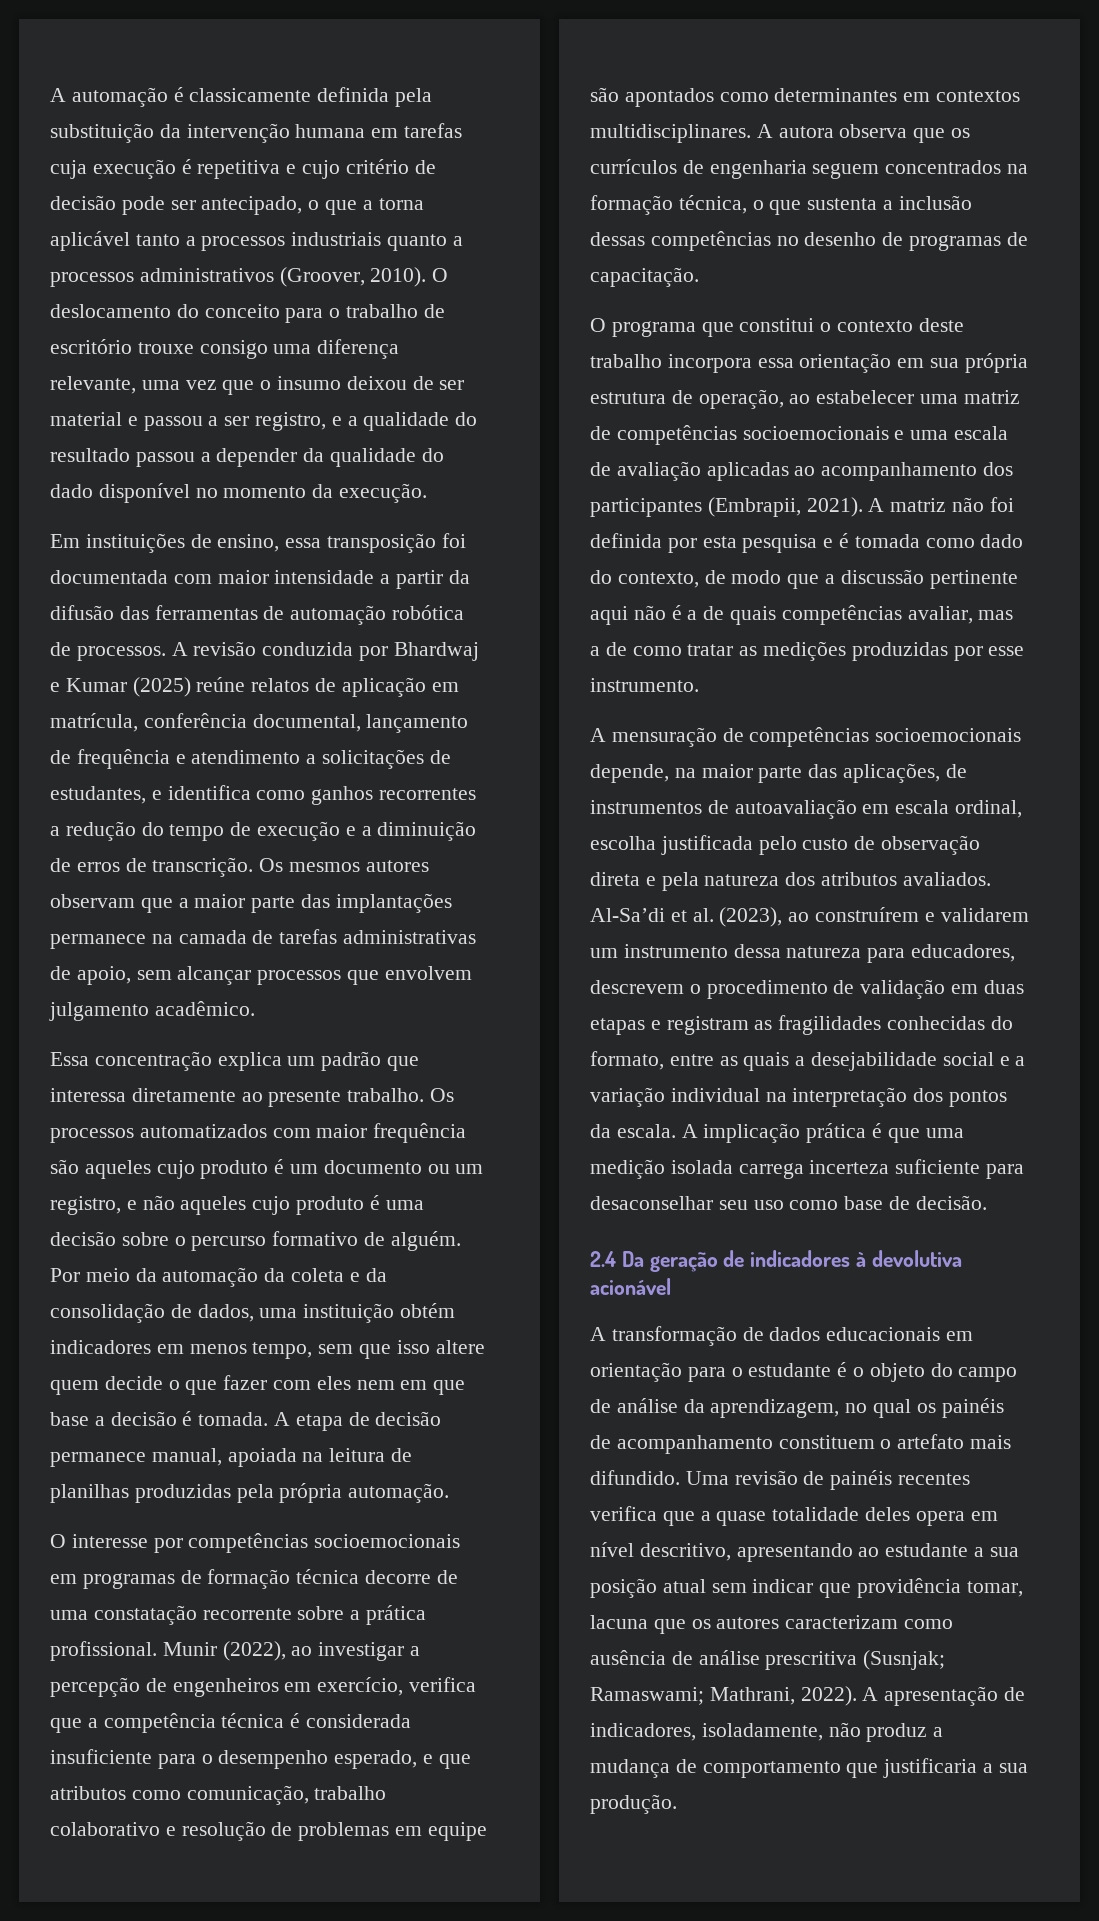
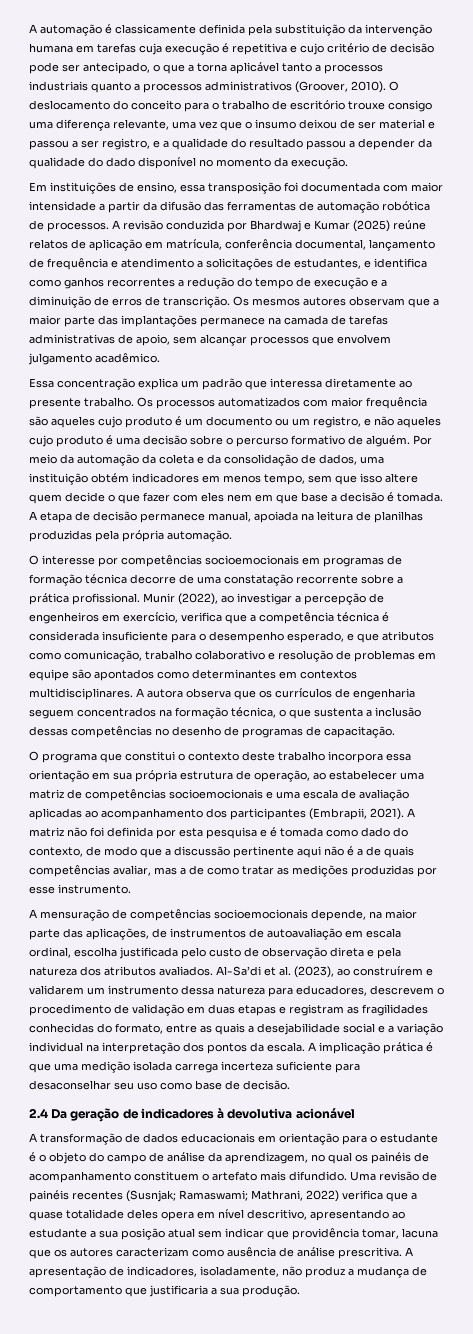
- Uma revisão de painéis recentes verifica que a quase totalidade deles opera em nível descritivo, apresentando ao estudante a sua posição atual sem indicar que providência tomar, lacuna que os autores caracterizam como ausência de análise prescritiva (Susnjak; Ramaswami; Mathrani, 2022).
+ Uma revisão de painéis recentes (Susnjak; Ramaswami; Mathrani, 2022) verifica que a quase totalidade deles opera em nível descritivo, apresentando ao estudante a sua posição atual sem indicar que providência tomar, lacuna que os autores caracterizam como ausência de análise prescritiva.

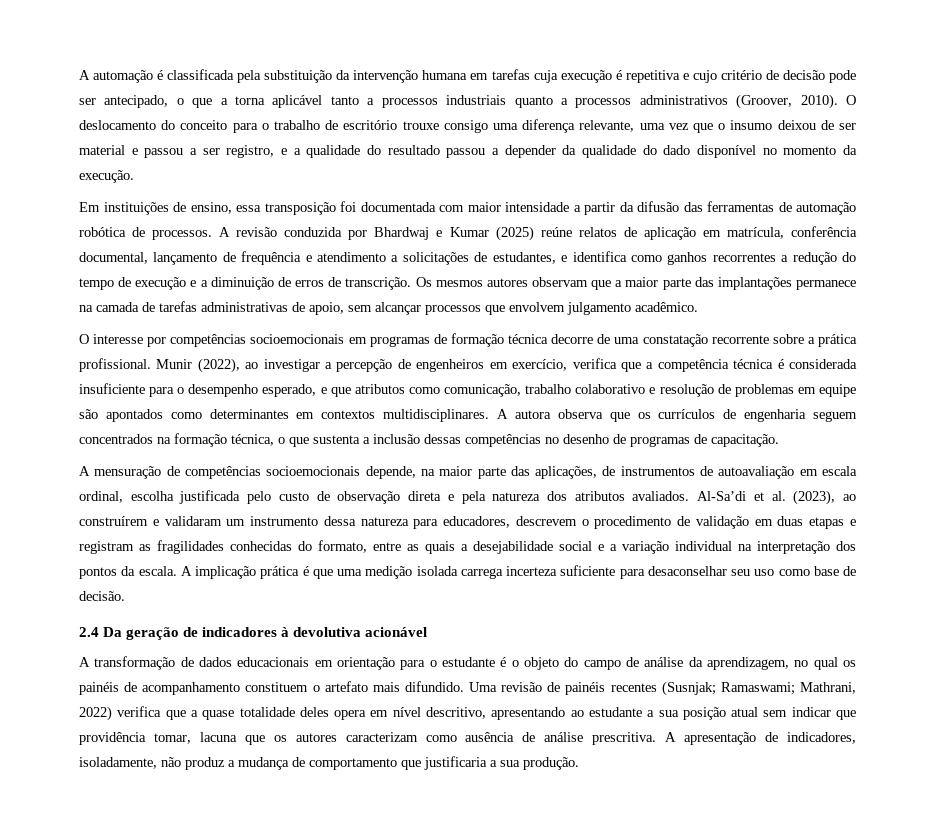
- A automação é classicamente definida pela substituição da intervenção humana em tarefas cuja execução é repetitiva e cujo critério de decisão pode ser antecipado, o que a torna aplicável tanto a processos industriais quanto a processos administrativos (Groover, 2010).
+ A automação é classificada pela substituição da intervenção humana em tarefas cuja execução é repetitiva e cujo critério de decisão pode ser antecipado, o que a torna aplicável tanto a processos industriais quanto a processos administrativos (Groover, 2010).
- Essa concentração explica um padrão que interessa diretamente ao presente trabalho. Os processos automatizados com maior frequência são aqueles cujo produto é um documento ou um registro, e não aqueles cujo produto é uma decisão sobre o percurso formativo de alguém. Por meio da automação da coleta e da consolidação de dados, uma instituição obtém indicadores em menos tempo, sem que isso altere quem decide o que fazer com eles nem em que base a decisão é tomada. A etapa de decisão permanece manual, apoiada na leitura de planilhas produzidas pela própria automação.
- O programa que constitui o contexto deste trabalho incorpora essa orientação em sua própria estrutura de operação, ao estabelecer uma matriz de competências socioemocionais e uma escala de avaliação aplicadas ao acompanhamento dos participantes (Embrapii, 2021). A matriz não foi definida por esta pesquisa e é tomada como dado do contexto, de modo que a discussão pertinente aqui não é a de quais competências avaliar, mas a de como tratar as medições produzidas por esse instrumento.
- Al-Sa’di et al. (2023), ao construírem e validarem um instrumento dessa natureza para educadores, descrevem o procedimento de validação em duas etapas e registram as fragilidades conhecidas do formato, entre as quais a desejabilidade social e a variação individual na interpretação dos pontos da escala.
+ Al-Sa’di et al. (2023), ao construírem e validaram um instrumento dessa natureza para educadores, descrevem o procedimento de validação em duas etapas e registram as fragilidades conhecidas do formato, entre as quais a desejabilidade social e a variação individual na interpretação dos pontos da escala.

